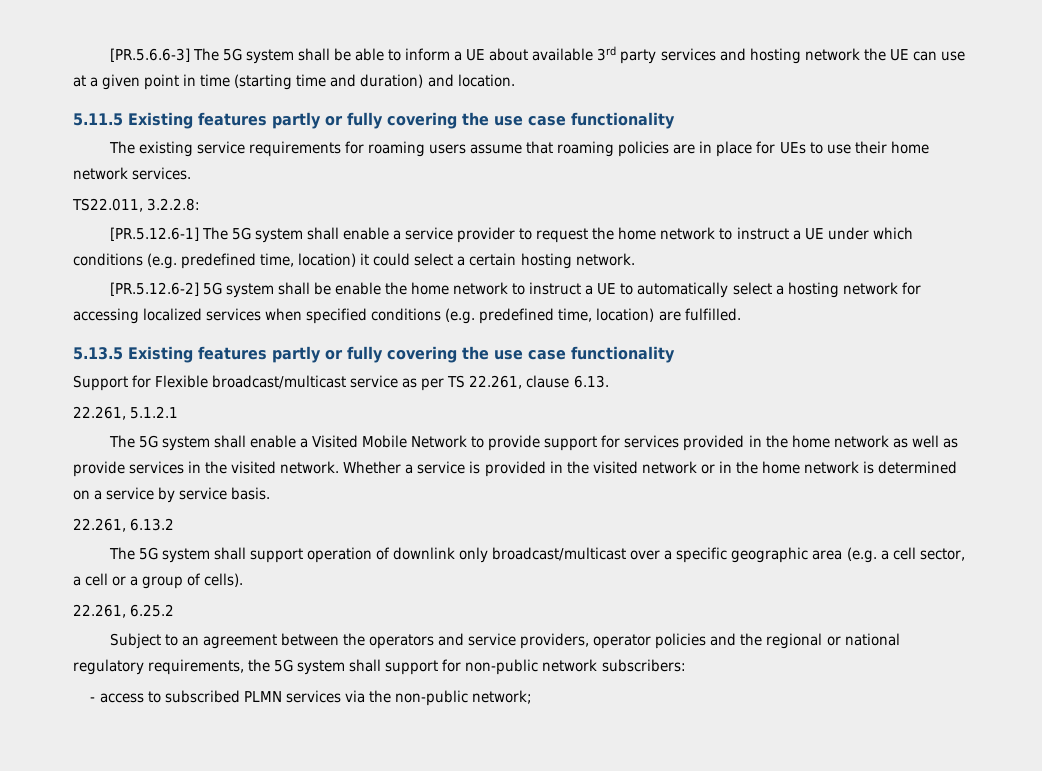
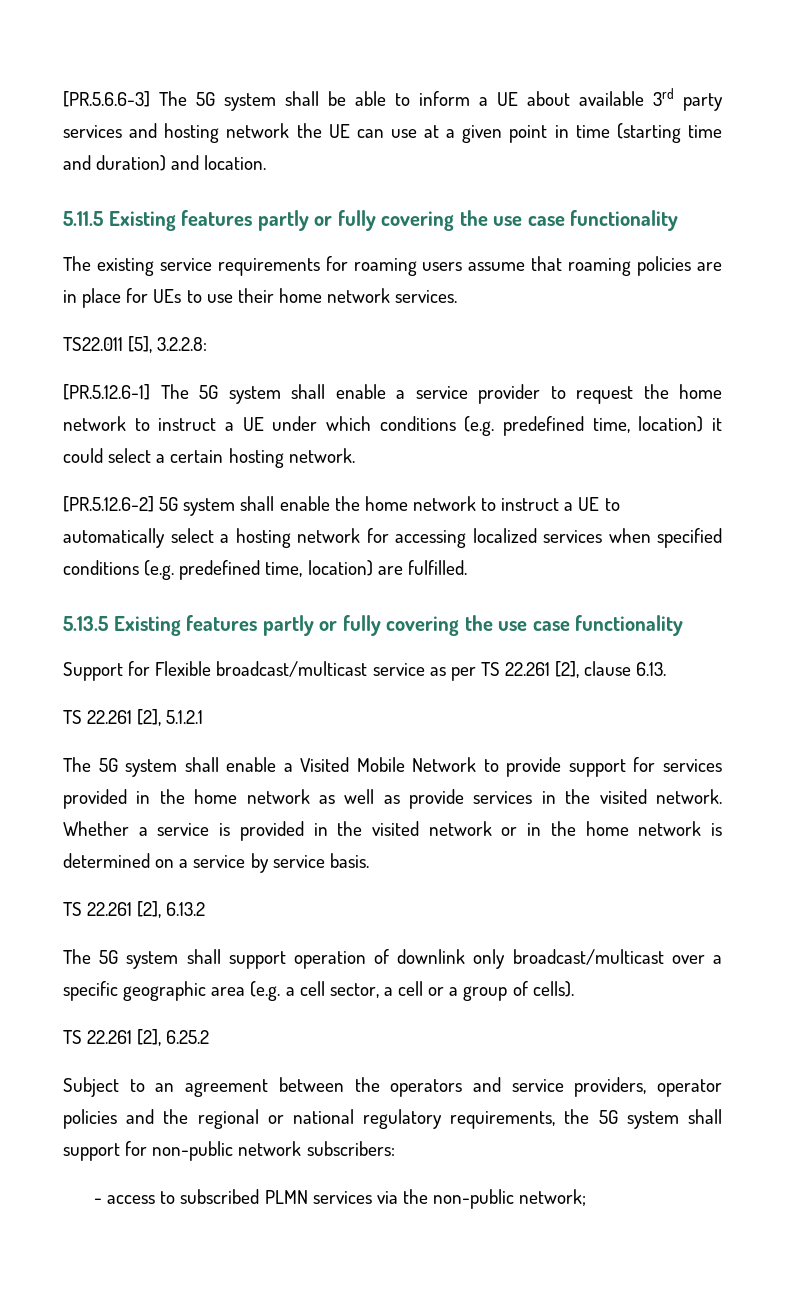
- TS22.011, 3.2.2.8:
+ TS22.011 [5], 3.2.2.8:
- [PR.5.12.6-2] 5G system shall be enable the home network to instruct a UE to automatically select a hosting network for accessing localized services when specified conditions (e.g. predefined time, location) are fulfilled.
+ [PR.5.12.6-2] 5G system shall enable the home network to instruct a UE to automatically select a hosting network for accessing localized services when specified conditions (e.g. predefined time, location) are fulfilled.
- Support for Flexible broadcast/multicast service as per TS 22.261, clause 6.13.
+ Support for Flexible broadcast/multicast service as per TS 22.261 [2], clause 6.13.
- 22.261, 5.1.2.1
+ TS 22.261 [2], 5.1.2.1
- 22.261, 6.13.2
+ TS 22.261 [2], 6.13.2
- 22.261, 6.25.2
+ TS 22.261 [2], 6.25.2

